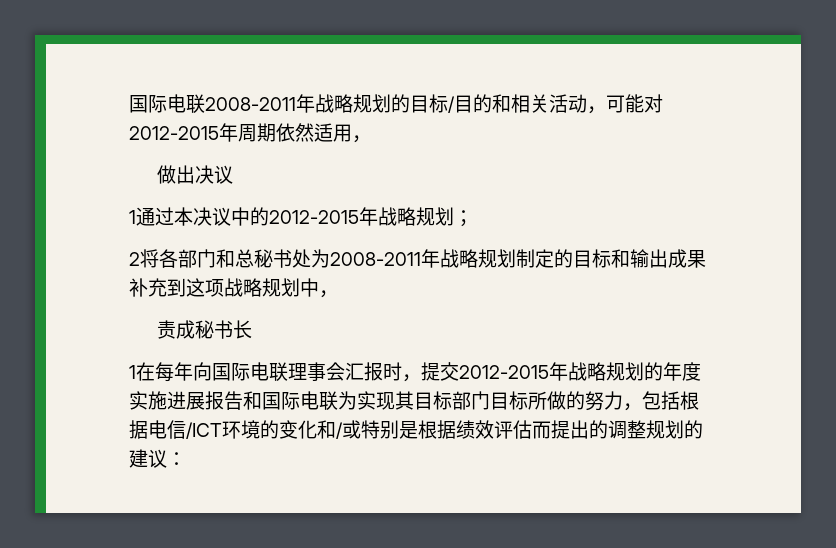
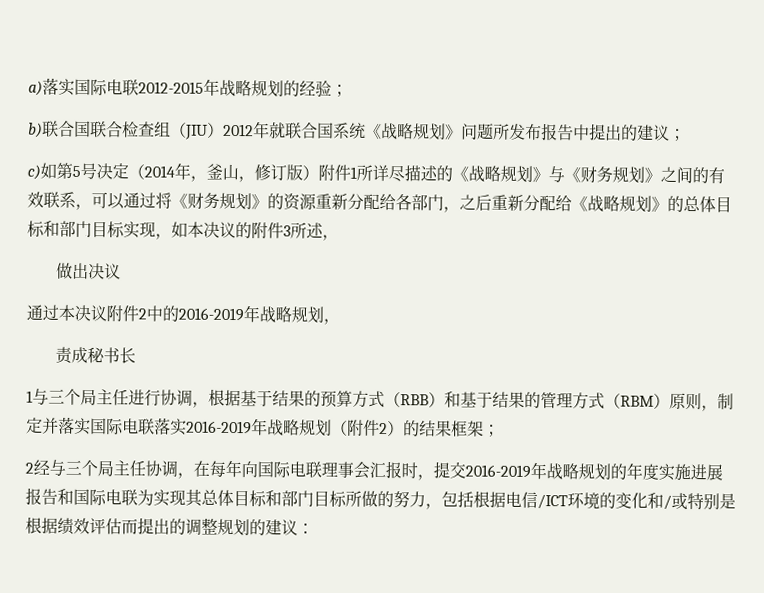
- 国际电联2008-2011年战略规划的目标/目的和相关活动，可能对2012-2015年周期依然适用，
+ a)落实国际电联2012-2015年战略规划的经验；
+ b)联合国联合检查组（JIU）2012年就联合国系统《战略规划》问题所发布报告中提出的建议；
+ c)如第5号决定（2014年，釜山，修订版）附件1所详尽描述的《战略规划》与《财务规划》之间的有效联系，可以通过将《财务规划》的资源重新分配给各部门，之后重新分配给《战略规划》的总体目标和部门目标实现，如本决议的附件3所述，
- 1通过本决议中的2012-2015年战略规划；
- 2将各部门和总秘书处为2008-2011年战略规划制定的目标和输出成果补充到这项战略规划中，
+ 通过本决议附件2中的2016-2019年战略规划，
  责成秘书长
- 1在每年向国际电联理事会汇报时，提交2012-2015年战略规划的年度实施进展报告和国际电联为实现其目标部门目标所做的努力，包括根据电信/ICT环境的变化和/或特别是根据绩效评估而提出的调整规划的建议：
+ 1与三个局主任进行协调，根据基于结果的预算方式（RBB）和基于结果的管理方式（RBM）原则，制定并落实国际电联落实2016-2019年战略规划（附件2）的结果框架；
+ 2经与三个局主任协调，在每年向国际电联理事会汇报时，提交2016-2019年战略规划的年度实施进展报告和国际电联为实现其总体目标和部门目标所做的努力，包括根据电信/ICT环境的变化和/或特别是根据绩效评估而提出的调整规划的建议：

